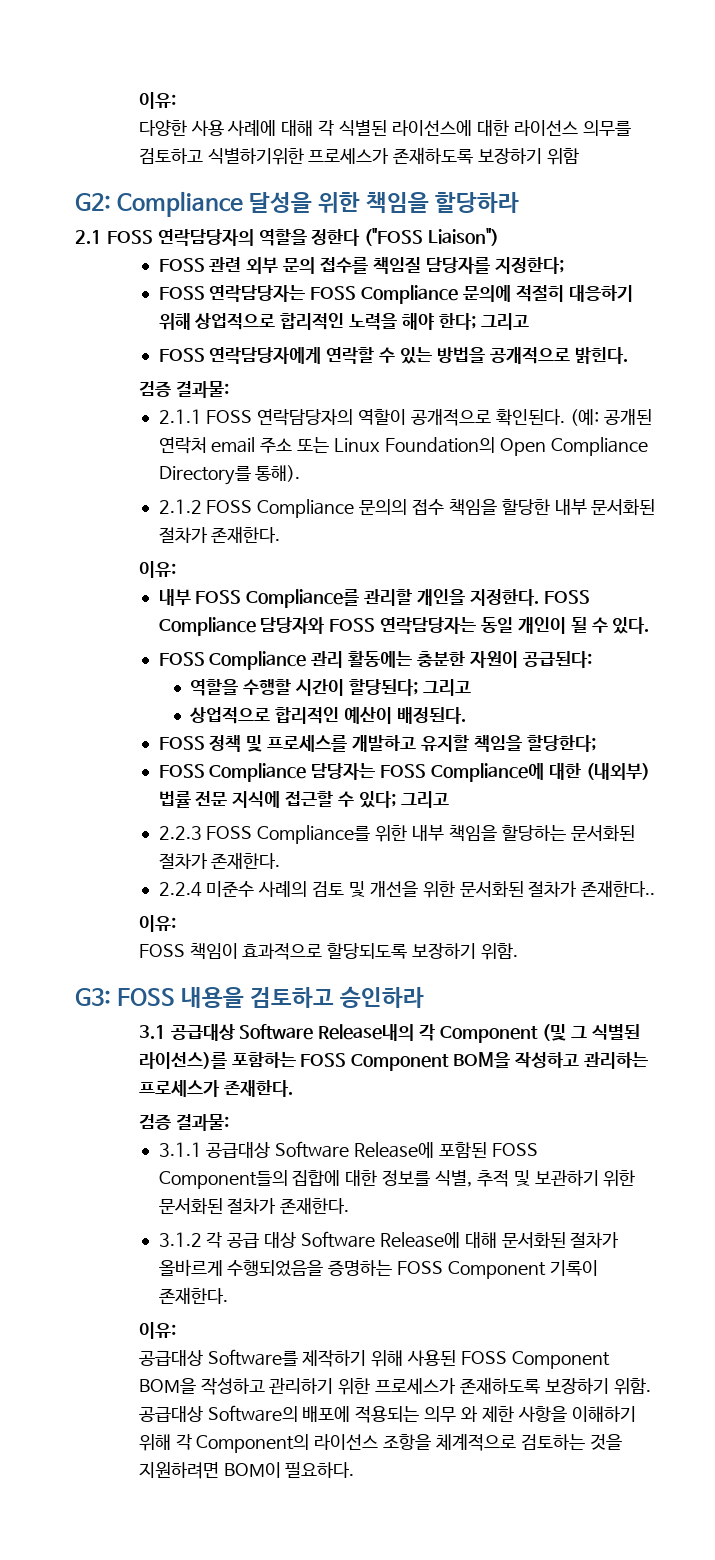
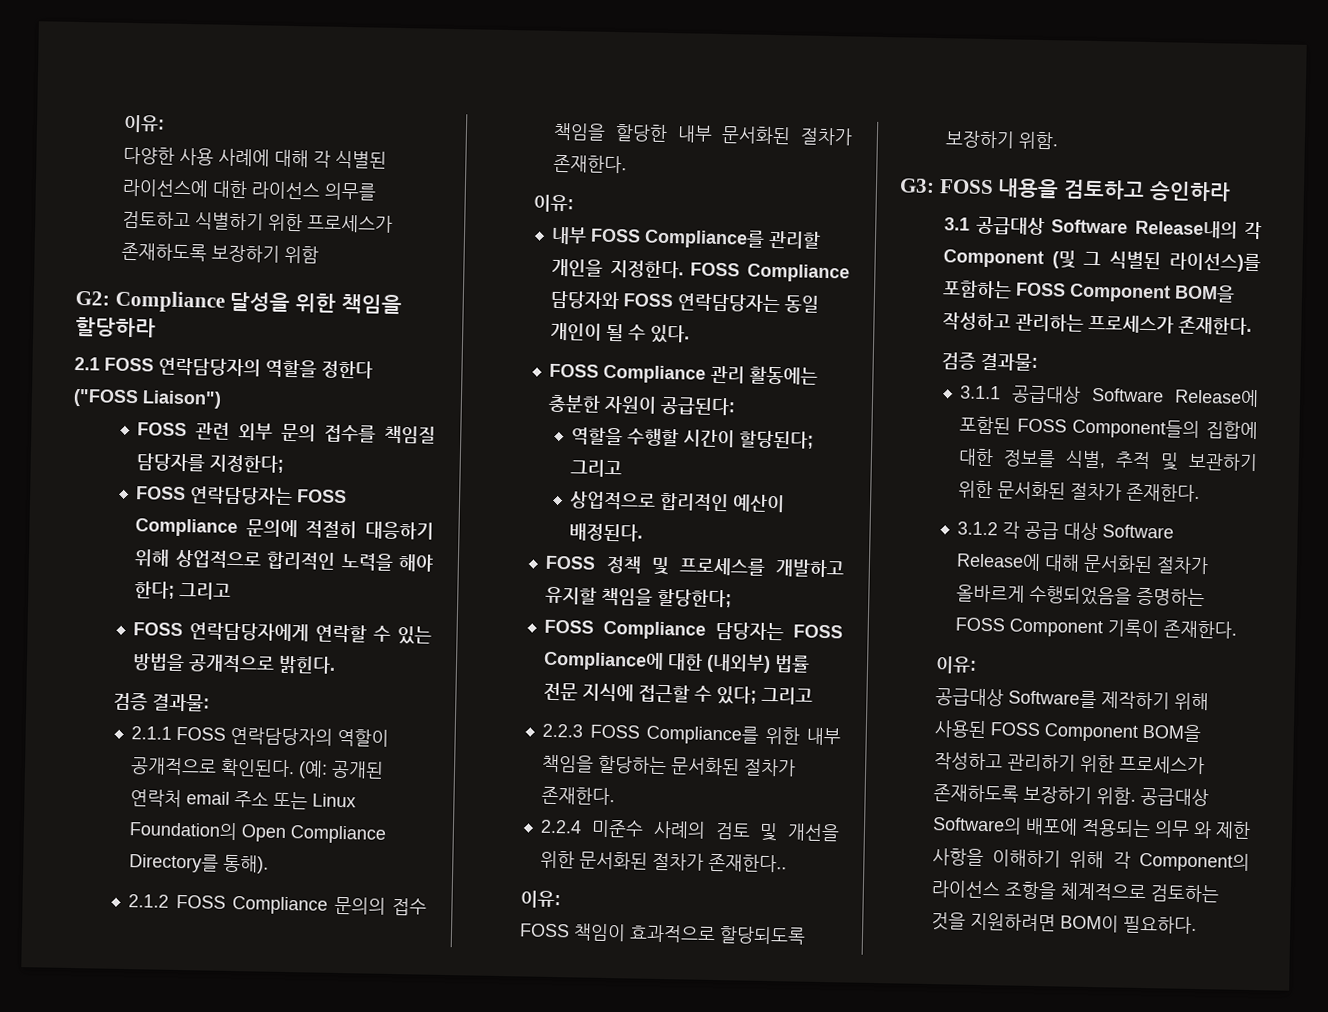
- 다양한 사용 사례에 대해 각 식별된 라이선스에 대한 라이선스 의무를 검토하고 식별하기위한 프로세스가 존재하도록 보장하기 위함
+ 다양한 사용 사례에 대해 각 식별된 라이선스에 대한 라이선스 의무를 검토하고 식별하기 위한 프로세스가 존재하도록 보장하기 위함

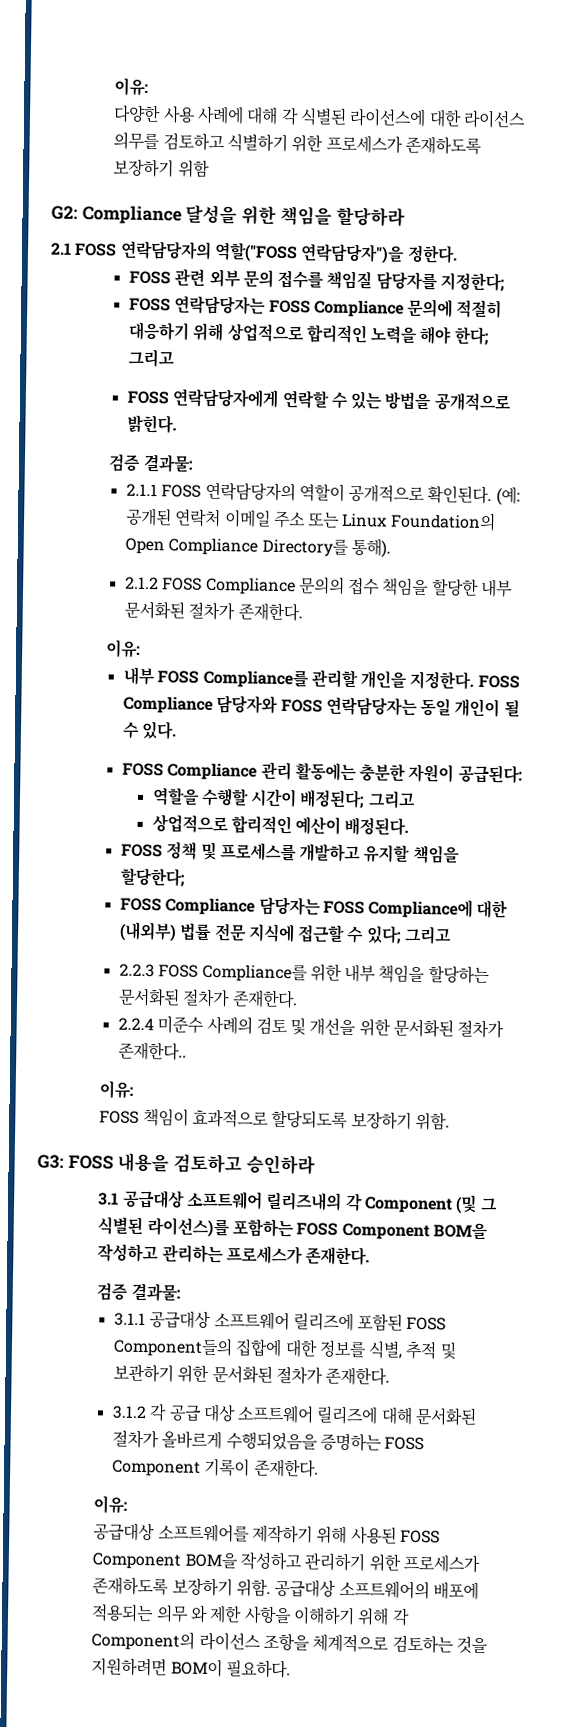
- 2.1 FOSS 연락담당자의 역할을 정한다 ("FOSS Liaison")
+ 2.1 FOSS 연락담당자의 역할("FOSS 연락담당자")을 정한다.
- (예: 공개된 연락처 email 주소 또는 Linux Foundation의 Open Compliance Directory를 통해).
+ (예: 공개된 연락처 이메일 주소 또는 Linux Foundation의 Open Compliance Directory를 통해).
- 역할을 수행할 시간이 할당된다; 그리고
+ 역할을 수행할 시간이 배정된다; 그리고
- 3.1 공급대상 Software Release내의 각 Component (및 그 식별된 라이선스)를 포함하는 FOSS Component BOM을 작성하고 관리하는 프로세스가 존재한다.
+ 3.1 공급대상 소프트웨어 릴리즈내의 각 Component (및 그 식별된 라이선스)를 포함하는 FOSS Component BOM을 작성하고 관리하는 프로세스가 존재한다.
- 3.1.1 공급대상 Software Release에 포함된 FOSS Component들의 집합에 대한 정보를 식별, 추적 및 보관하기 위한 문서화된 절차가 존재한다.
+ 3.1.1 공급대상 소프트웨어 릴리즈에 포함된 FOSS Component들의 집합에 대한 정보를 식별, 추적 및 보관하기 위한 문서화된 절차가 존재한다.
- 3.1.2 각 공급 대상 Software Release에 대해 문서화된 절차가 올바르게 수행되었음을 증명하는 FOSS Component 기록이 존재한다.
+ 3.1.2 각 공급 대상 소프트웨어 릴리즈에 대해 문서화된 절차가 올바르게 수행되었음을 증명하는 FOSS Component 기록이 존재한다.
- 공급대상 Software를 제작하기 위해 사용된 FOSS Component BOM을 작성하고 관리하기 위한 프로세스가 존재하도록 보장하기 위함.
+ 공급대상 소프트웨어를 제작하기 위해 사용된 FOSS Component BOM을 작성하고 관리하기 위한 프로세스가 존재하도록 보장하기 위함.
- 공급대상 Software의 배포에 적용되는 의무 와 제한 사항을 이해하기 위해 각 Component의 라이선스 조항을 체계적으로 검토하는 것을 지원하려면 BOM이 필요하다.
+ 공급대상 소프트웨어의 배포에 적용되는 의무 와 제한 사항을 이해하기 위해 각 Component의 라이선스 조항을 체계적으로 검토하는 것을 지원하려면 BOM이 필요하다.

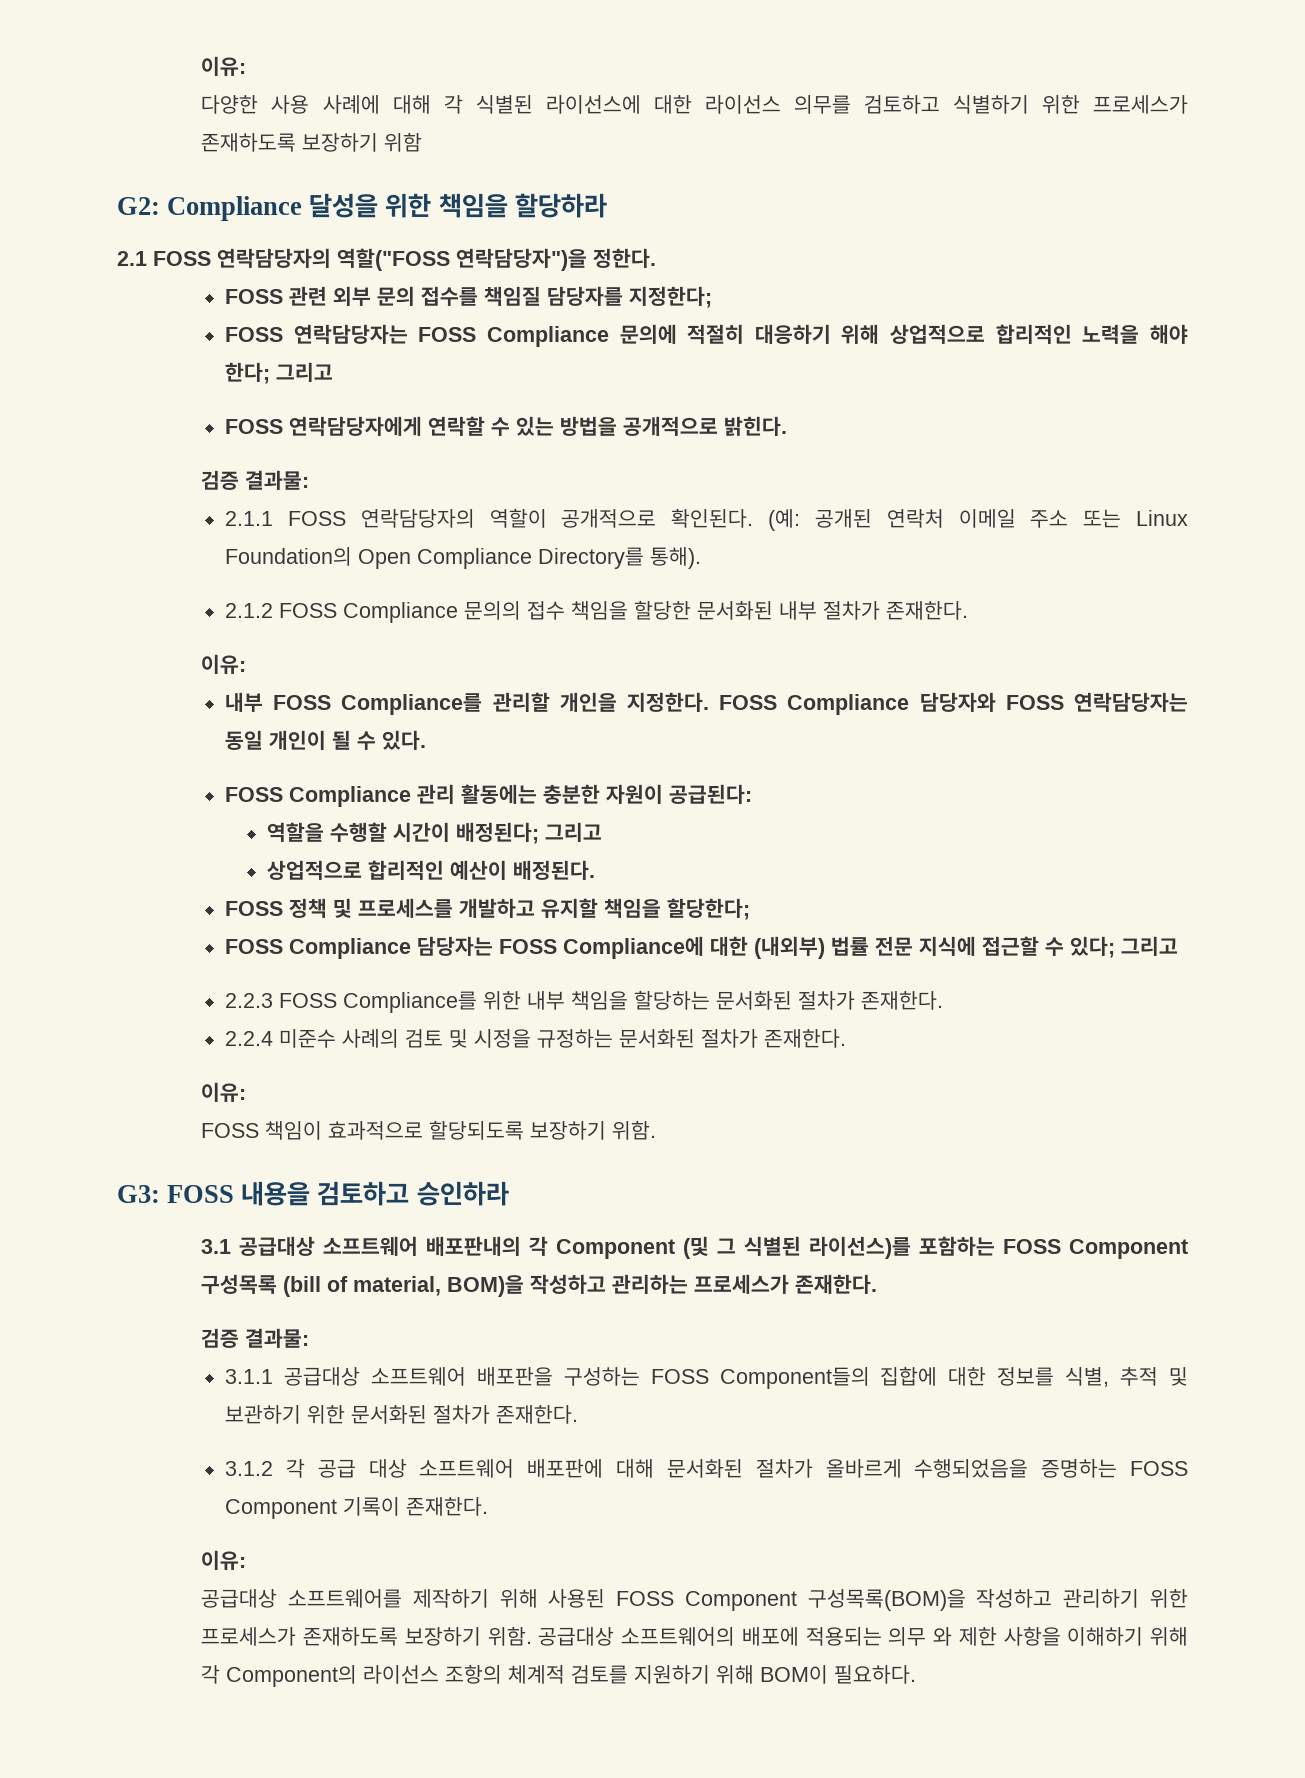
- 2.1.2 FOSS Compliance 문의의 접수 책임을 할당한 내부 문서화된 절차가 존재한다.
+ 2.1.2 FOSS Compliance 문의의 접수 책임을 할당한 문서화된 내부 절차가 존재한다.
- 2.2.4 미준수 사례의 검토 및 개선을 위한 문서화된 절차가 존재한다..
+ 2.2.4 미준수 사례의 검토 및 시정을 규정하는 문서화된 절차가 존재한다.
- 3.1 공급대상 소프트웨어 릴리즈내의 각 Component (및 그 식별된 라이선스)를 포함하는 FOSS Component BOM을 작성하고 관리하는 프로세스가 존재한다.
+ 3.1 공급대상 소프트웨어 배포판내의 각 Component (및 그 식별된 라이선스)를 포함하는 FOSS Component 구성목록 (bill of material, BOM)을 작성하고 관리하는 프로세스가 존재한다.
- 3.1.1 공급대상 소프트웨어 릴리즈에 포함된 FOSS Component들의 집합에 대한 정보를 식별, 추적 및 보관하기 위한 문서화된 절차가 존재한다.
+ 3.1.1 공급대상 소프트웨어 배포판을 구성하는 FOSS Component들의 집합에 대한 정보를 식별, 추적 및 보관하기 위한 문서화된 절차가 존재한다.
- 3.1.2 각 공급 대상 소프트웨어 릴리즈에 대해 문서화된 절차가 올바르게 수행되었음을 증명하는 FOSS Component 기록이 존재한다.
+ 3.1.2 각 공급 대상 소프트웨어 배포판에 대해 문서화된 절차가 올바르게 수행되었음을 증명하는 FOSS Component 기록이 존재한다.
- 공급대상 소프트웨어를 제작하기 위해 사용된 FOSS Component BOM을 작성하고 관리하기 위한 프로세스가 존재하도록 보장하기 위함.
+ 공급대상 소프트웨어를 제작하기 위해 사용된 FOSS Component 구성목록(BOM)을 작성하고 관리하기 위한 프로세스가 존재하도록 보장하기 위함.
- 공급대상 소프트웨어의 배포에 적용되는 의무 와 제한 사항을 이해하기 위해 각 Component의 라이선스 조항을 체계적으로 검토하는 것을 지원하려면 BOM이 필요하다.
+ 공급대상 소프트웨어의 배포에 적용되는 의무 와 제한 사항을 이해하기 위해 각 Component의 라이선스 조항의 체계적 검토를 지원하기 위해 BOM이 필요하다.

